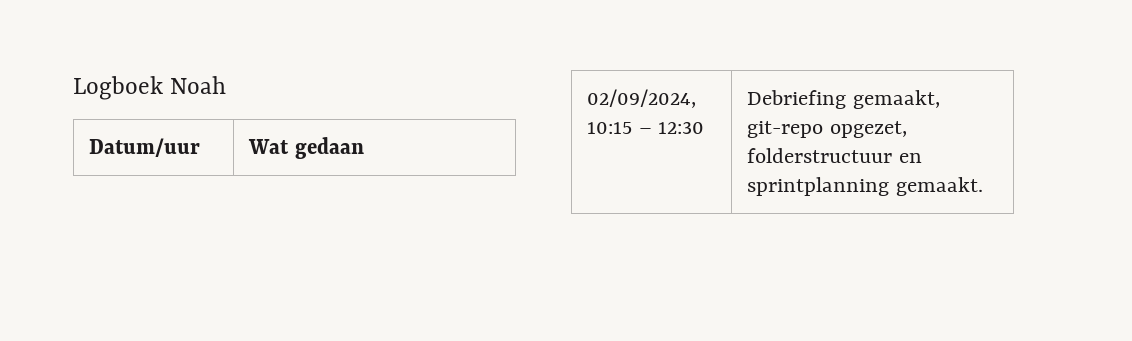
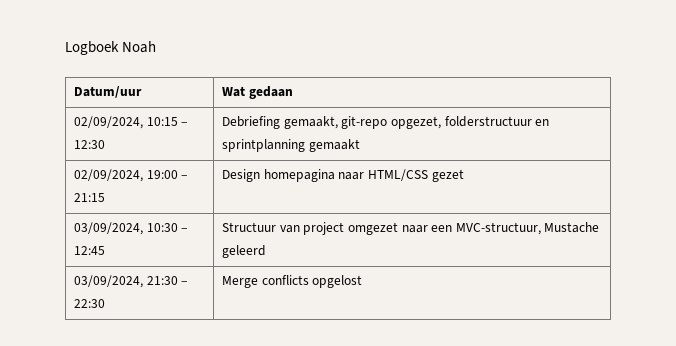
- 02/09/2024, 10:15 – 12:30 | Debriefing gemaakt, git-repo opgezet, folderstructuur en sprintplanning gemaakt.
+ 02/09/2024, 10:15 – 12:30 | Debriefing gemaakt, git-repo opgezet, folderstructuur en sprintplanning gemaakt
+ 02/09/2024, 19:00 – 21:15 | Design homepagina naar HTML/CSS gezet
+ 03/09/2024, 10:30 – 12:45 | Structuur van project omgezet naar een MVC-structuur, Mustache geleerd
+ 03/09/2024, 21:30 – 22:30 | Merge conflicts opgelost

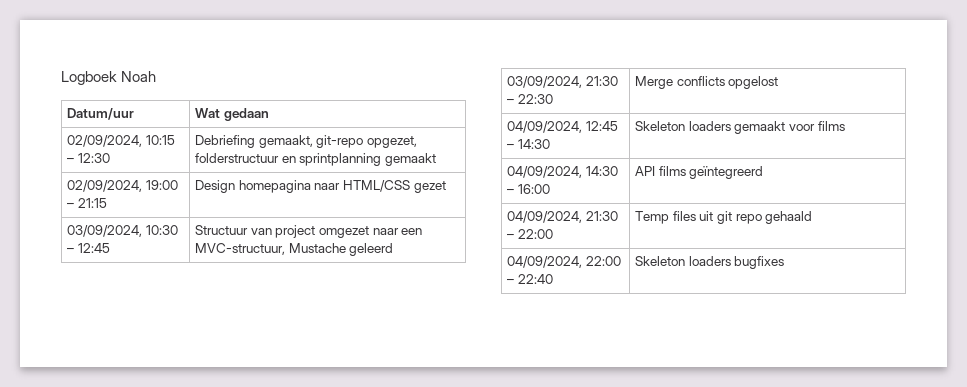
+ 04/09/2024, 12:45 – 14:30 | Skeleton loaders gemaakt voor films
+ 04/09/2024, 14:30 – 16:00 | API films geïntegreerd
+ 04/09/2024, 21:30 – 22:00 | Temp files uit git repo gehaald
+ 04/09/2024, 22:00 – 22:40 | Skeleton loaders bugfixes

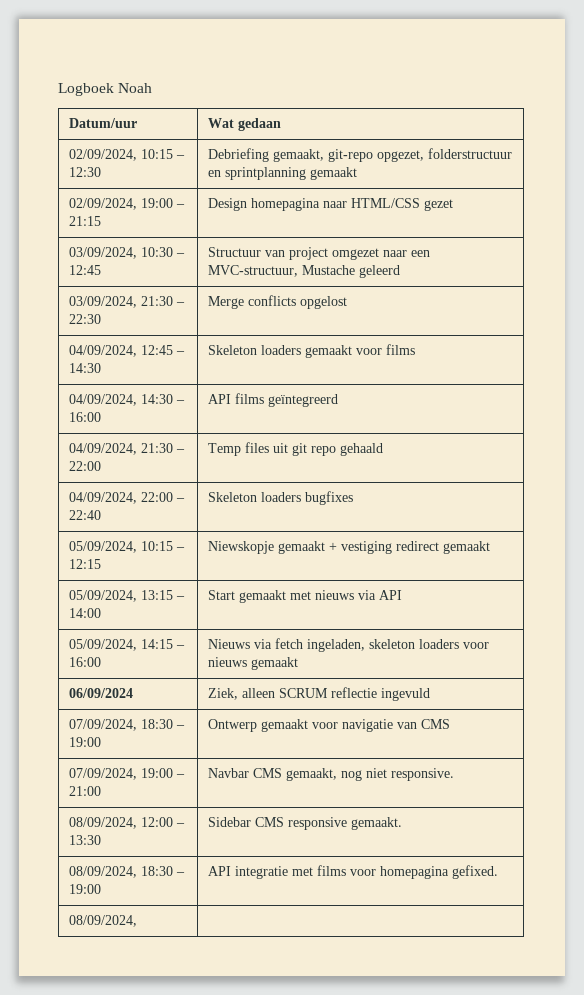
+ 05/09/2024, 10:15 – 12:15 | Niewskopje gemaakt + vestiging redirect gemaakt
+ 05/09/2024, 13:15 – 14:00 | Start gemaakt met nieuws via API
+ 05/09/2024, 14:15 – 16:00 | Nieuws via fetch ingeladen, skeleton loaders voor nieuws gemaakt
+ 06/09/2024 | Ziek, alleen SCRUM reflectie ingevuld
+ 07/09/2024, 18:30 – 19:00 | Ontwerp gemaakt voor navigatie van CMS
+ 07/09/2024, 19:00 – 21:00 | Navbar CMS gemaakt, nog niet responsive.
+ 08/09/2024, 12:00 – 13:30 | Sidebar CMS responsive gemaakt.
+ 08/09/2024, 18:30 – 19:00 | API integratie met films voor homepagina gefixed.
+ 08/09/2024, |

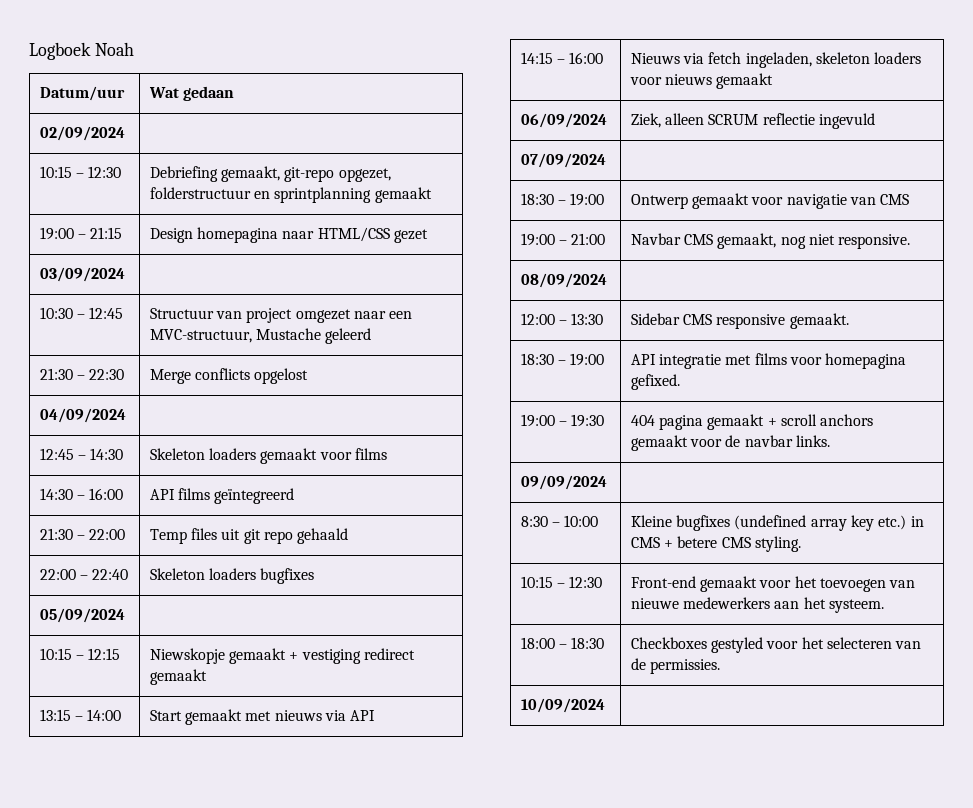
- 02/09/2024, 10:15 – 12:30 | Debriefing gemaakt, git-repo opgezet, folderstructuur en sprintplanning gemaakt
+ 02/09/2024 |
+ 10:15 – 12:30 | Debriefing gemaakt, git-repo opgezet, folderstructuur en sprintplanning gemaakt
- 02/09/2024, 19:00 – 21:15 | Design homepagina naar HTML/CSS gezet
+ 19:00 – 21:15 | Design homepagina naar HTML/CSS gezet
- 03/09/2024, 10:30 – 12:45 | Structuur van project omgezet naar een MVC-structuur, Mustache geleerd
+ 03/09/2024 |
+ 10:30 – 12:45 | Structuur van project omgezet naar een MVC-structuur, Mustache geleerd
- 03/09/2024, 21:30 – 22:30 | Merge conflicts opgelost
+ 21:30 – 22:30 | Merge conflicts opgelost
- 04/09/2024, 12:45 – 14:30 | Skeleton loaders gemaakt voor films
+ 04/09/2024 |
+ 12:45 – 14:30 | Skeleton loaders gemaakt voor films
- 04/09/2024, 14:30 – 16:00 | API films geïntegreerd
+ 14:30 – 16:00 | API films geïntegreerd
- 04/09/2024, 21:30 – 22:00 | Temp files uit git repo gehaald
+ 21:30 – 22:00 | Temp files uit git repo gehaald
- 04/09/2024, 22:00 – 22:40 | Skeleton loaders bugfixes
+ 22:00 – 22:40 | Skeleton loaders bugfixes
- 05/09/2024, 10:15 – 12:15 | Niewskopje gemaakt + vestiging redirect gemaakt
+ 05/09/2024 |
+ 10:15 – 12:15 | Niewskopje gemaakt + vestiging redirect gemaakt
- 05/09/2024, 13:15 – 14:00 | Start gemaakt met nieuws via API
+ 13:15 – 14:00 | Start gemaakt met nieuws via API
- 05/09/2024, 14:15 – 16:00 | Nieuws via fetch ingeladen, skeleton loaders voor nieuws gemaakt
+ 14:15 – 16:00 | Nieuws via fetch ingeladen, skeleton loaders voor nieuws gemaakt
- 07/09/2024, 18:30 – 19:00 | Ontwerp gemaakt voor navigatie van CMS
+ 07/09/2024 |
+ 18:30 – 19:00 | Ontwerp gemaakt voor navigatie van CMS
- 07/09/2024, 19:00 – 21:00 | Navbar CMS gemaakt, nog niet responsive.
+ 19:00 – 21:00 | Navbar CMS gemaakt, nog niet responsive.
- 08/09/2024, 12:00 – 13:30 | Sidebar CMS responsive gemaakt.
+ 08/09/2024 |
+ 12:00 – 13:30 | Sidebar CMS responsive gemaakt.
- 08/09/2024, 18:30 – 19:00 | API integratie met films voor homepagina gefixed.
+ 18:30 – 19:00 | API integratie met films voor homepagina gefixed.
- 08/09/2024, |
+ 19:00 – 19:30 | 404 pagina gemaakt + scroll anchors gemaakt voor de navbar links.
+ 09/09/2024 |
+ 8:30 – 10:00 | Kleine bugfixes (undefined array key etc.) in CMS + betere CMS styling.
+ 10:15 – 12:30 | Front-end gemaakt voor het toevoegen van nieuwe medewerkers aan het systeem.
+ 18:00 – 18:30 | Checkboxes gestyled voor het selecteren van de permissies.
+ 10/09/2024 |

